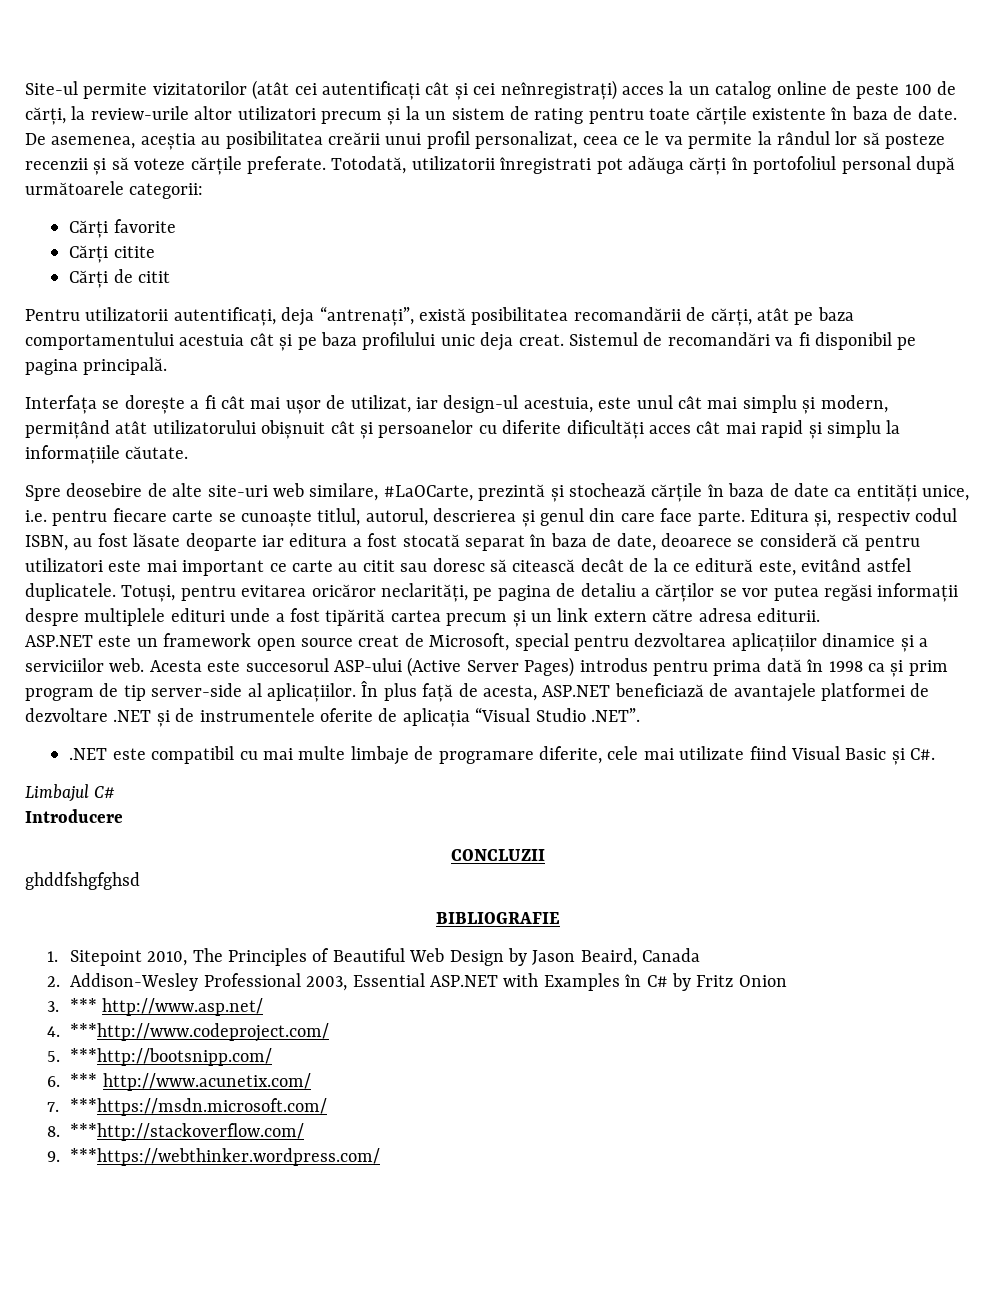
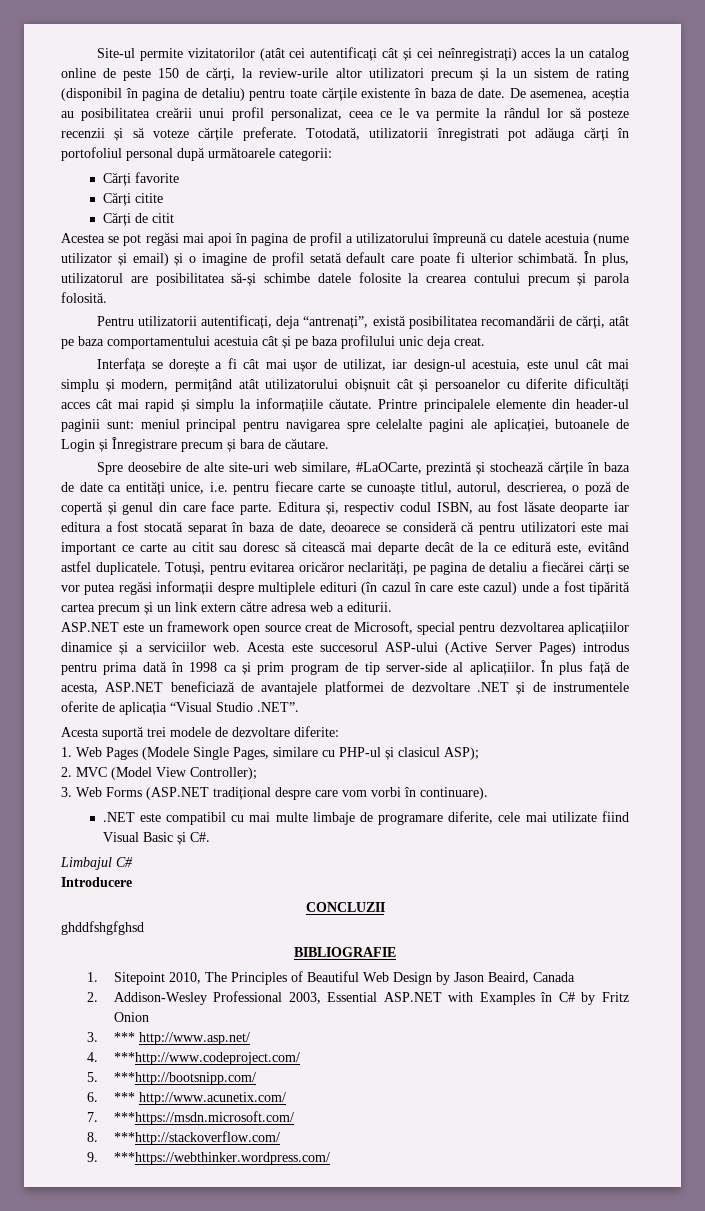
- Site-ul permite vizitatorilor (atât cei autentificați cât și cei neînregistrați) acces la un catalog online de peste 100 de cărți, la review-urile altor utilizatori precum și la un sistem de rating pentru toate cărțile existente în baza de date.
+ Site-ul permite vizitatorilor (atât cei autentificați cât și cei neînregistrați) acces la un catalog online de peste 150 de cărți, la review-urile altor utilizatori precum și la un sistem de rating (disponibil în pagina de detaliu) pentru toate cărțile existente în baza de date.
+ Acestea se pot regăsi mai apoi în pagina de profil a utilizatorului împreună cu datele acestuia (nume utilizator și email) și o imagine de profil setată default care poate fi ulterior schimbată. În plus, utilizatorul are posibilitatea să-și schimbe datele folosite la crearea contului precum și parola folosită.
- Sistemul de recomandări va fi disponibil pe pagina principală.
+ Printre principalele elemente din header-ul paginii sunt: meniul principal pentru navigarea spre celelalte pagini ale aplicației, butoanele de Login și Înregistrare precum și bara de căutare.
- Spre deosebire de alte site-uri web similare, #LaOCarte, prezintă și stochează cărțile în baza de date ca entități unice, i.e. pentru fiecare carte se cunoaște titlul, autorul, descrierea și genul din care face parte.
+ Spre deosebire de alte site-uri web similare, #LaOCarte, prezintă și stochează cărțile în baza de date ca entități unice, i.e. pentru fiecare carte se cunoaște titlul, autorul, descrierea, o poză de copertă și genul din care face parte.
- Editura și, respectiv codul ISBN, au fost lăsate deoparte iar editura a fost stocată separat în baza de date, deoarece se consideră că pentru utilizatori este mai important ce carte au citit sau doresc să citească decât de la ce editură este, evitând astfel duplicatele.
+ Editura și, respectiv codul ISBN, au fost lăsate deoparte iar editura a fost stocată separat în baza de date, deoarece se consideră că pentru utilizatori este mai important ce carte au citit sau doresc să citească mai departe decât de la ce editură este, evitând astfel duplicatele.
- Totuși, pentru evitarea oricăror neclarități, pe pagina de detaliu a cărților se vor putea regăsi informații despre multiplele edituri unde a fost tipărită cartea precum și un link extern către adresa editurii.
+ Totuși, pentru evitarea oricăror neclarități, pe pagina de detaliu a fiecărei cărți se vor putea regăsi informații despre multiplele edituri (în cazul în care este cazul) unde a fost tipărită cartea precum și un link extern către adresa web a editurii.
+ Acesta suportă trei modele de dezvoltare diferite:
+ 1. Web Pages (Modele Single Pages, similare cu PHP-ul și clasicul ASP);
+ 2. MVC (Model View Controller);
+ 3. Web Forms (ASP.NET tradițional despre care vom vorbi în continuare).

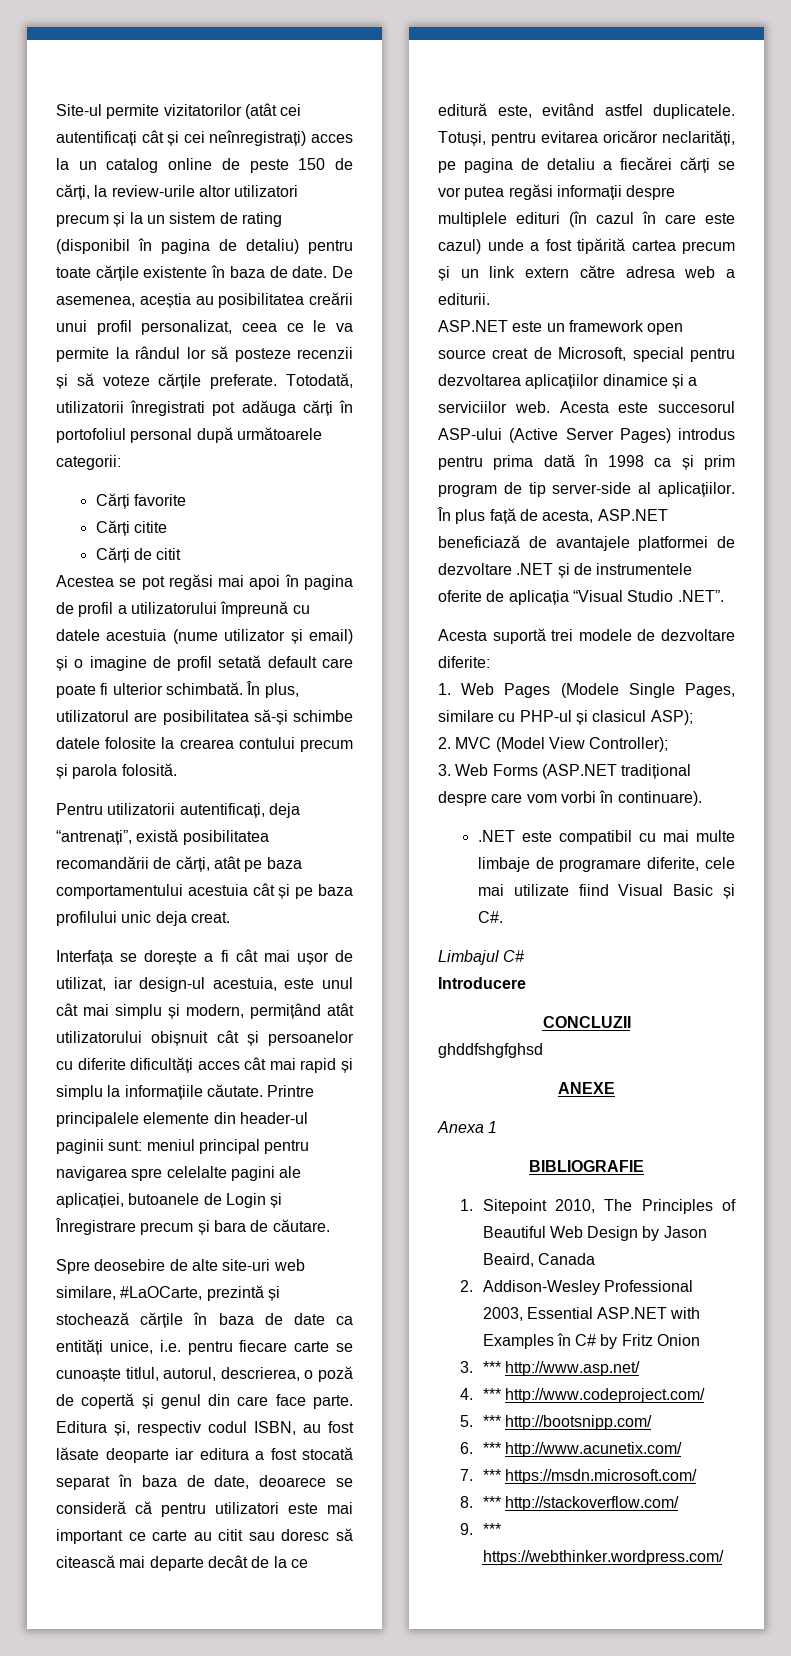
+ ANEXE
+ Anexa 1
- 4. ***http://www.codeproject.com/
+ 4. *** http://www.codeproject.com/
- 5. ***http://bootsnipp.com/
+ 5. *** http://bootsnipp.com/
- 7. ***https://msdn.microsoft.com/
+ 7. *** https://msdn.microsoft.com/
- 8. ***http://stackoverflow.com/
+ 8. *** http://stackoverflow.com/
- 9. ***https://webthinker.wordpress.com/
+ 9. *** https://webthinker.wordpress.com/

